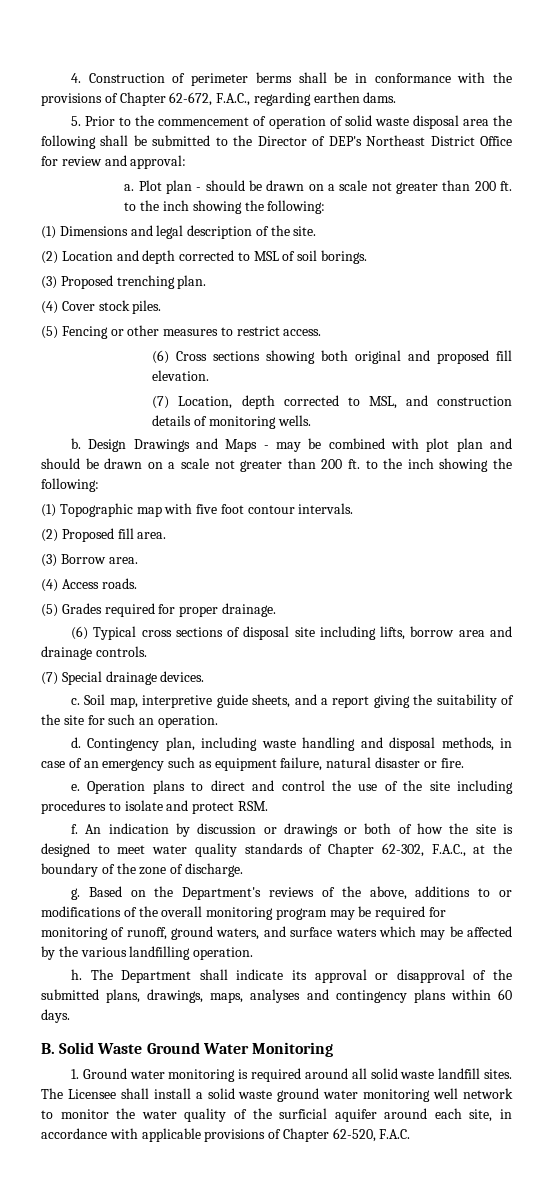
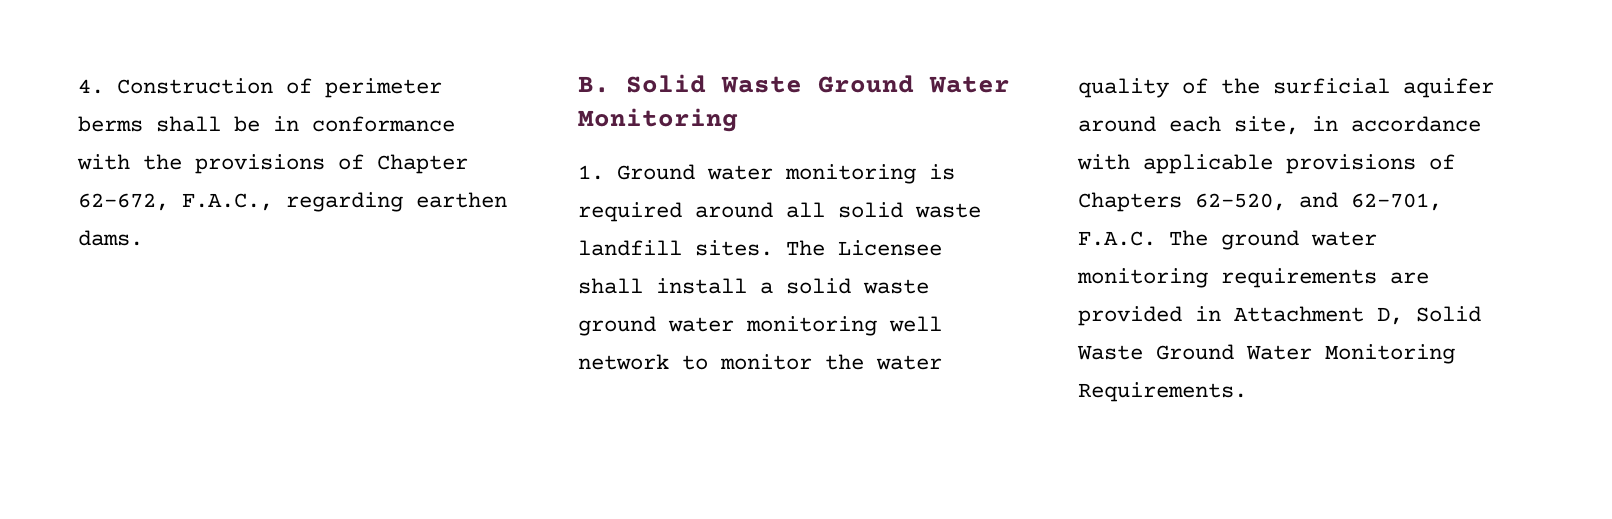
- 5. Prior to the commencement of operation of solid waste disposal area the following shall be submitted to the Director of DEP's Northeast District Office for review and approval:
- a. Plot plan - should be drawn on a scale not greater than 200 ft. to the inch showing the following:
- (1) Dimensions and legal description of the site.
- (2) Location and depth corrected to MSL of soil borings.
- (3) Proposed trenching plan.
- (4) Cover stock piles.
- (5) Fencing or other measures to restrict access.
- (6) Cross sections showing both original and proposed fill elevation.
- (7) Location, depth corrected to MSL, and construction details of monitoring wells.
- b. Design Drawings and Maps - may be combined with plot plan and should be drawn on a scale not greater than 200 ft. to the inch showing the following:
- (1) Topographic map with five foot contour intervals.
- (2) Proposed fill area.
- (3) Borrow area.
- (4) Access roads.
- (5) Grades required for proper drainage.
- (6) Typical cross sections of disposal site including lifts, borrow area and drainage controls.
- (7) Special drainage devices.
- c. Soil map, interpretive guide sheets, and a report giving the suitability of the site for such an operation.
- d. Contingency plan, including waste handling and disposal methods, in case of an emergency such as equipment failure, natural disaster or fire.
- e. Operation plans to direct and control the use of the site including procedures to isolate and protect RSM.
- f. An indication by discussion or drawings or both of how the site is designed to meet water quality standards of Chapter 62-302, F.A.C., at the boundary of the zone of discharge.
- g. Based on the Department's reviews of the above, additions to or modifications of the overall monitoring program may be required for monitoring of runoff, ground waters, and surface waters which may be affected by the various landfilling operation.
- h. The Department shall indicate its approval or disapproval of the submitted plans, drawings, maps, analyses and contingency plans within 60 days.
- The Licensee shall install a solid waste ground water monitoring well network to monitor the water quality of the surficial aquifer around each site, in accordance with applicable provisions of Chapter 62-520, F.A.C.
+ The Licensee shall install a solid waste ground water monitoring well network to monitor the water quality of the surficial aquifer around each site, in accordance with applicable provisions of Chapters 62-520, and 62-701, F.A.C. The ground water monitoring requirements are provided in Attachment D, Solid Waste Ground Water Monitoring Requirements.

